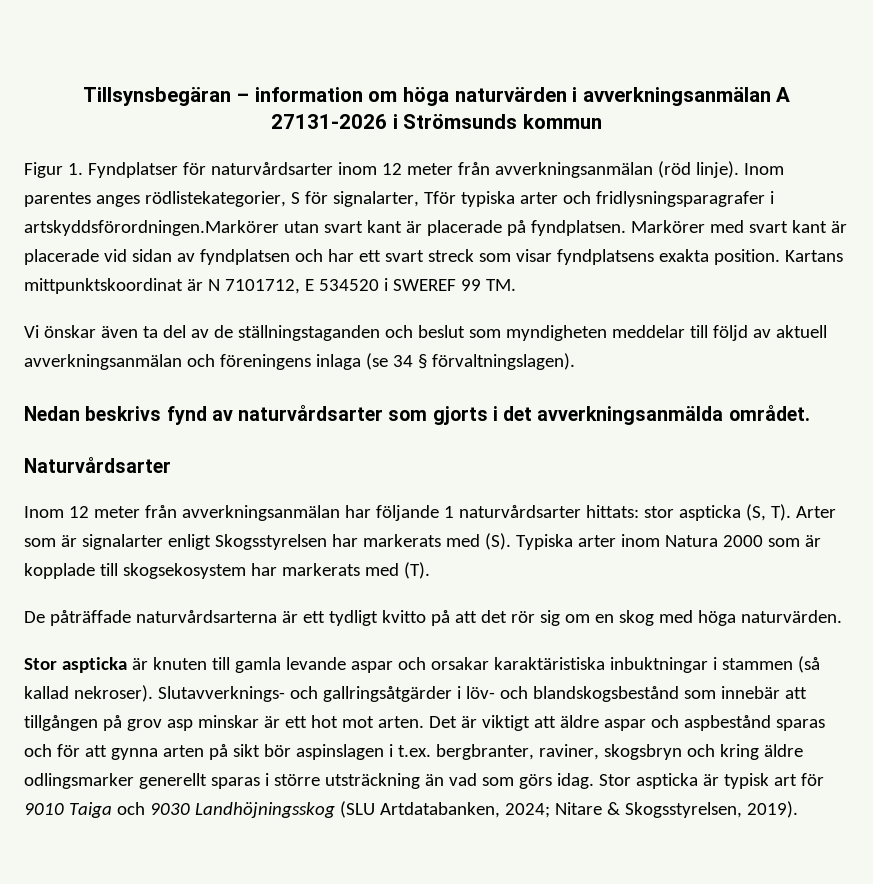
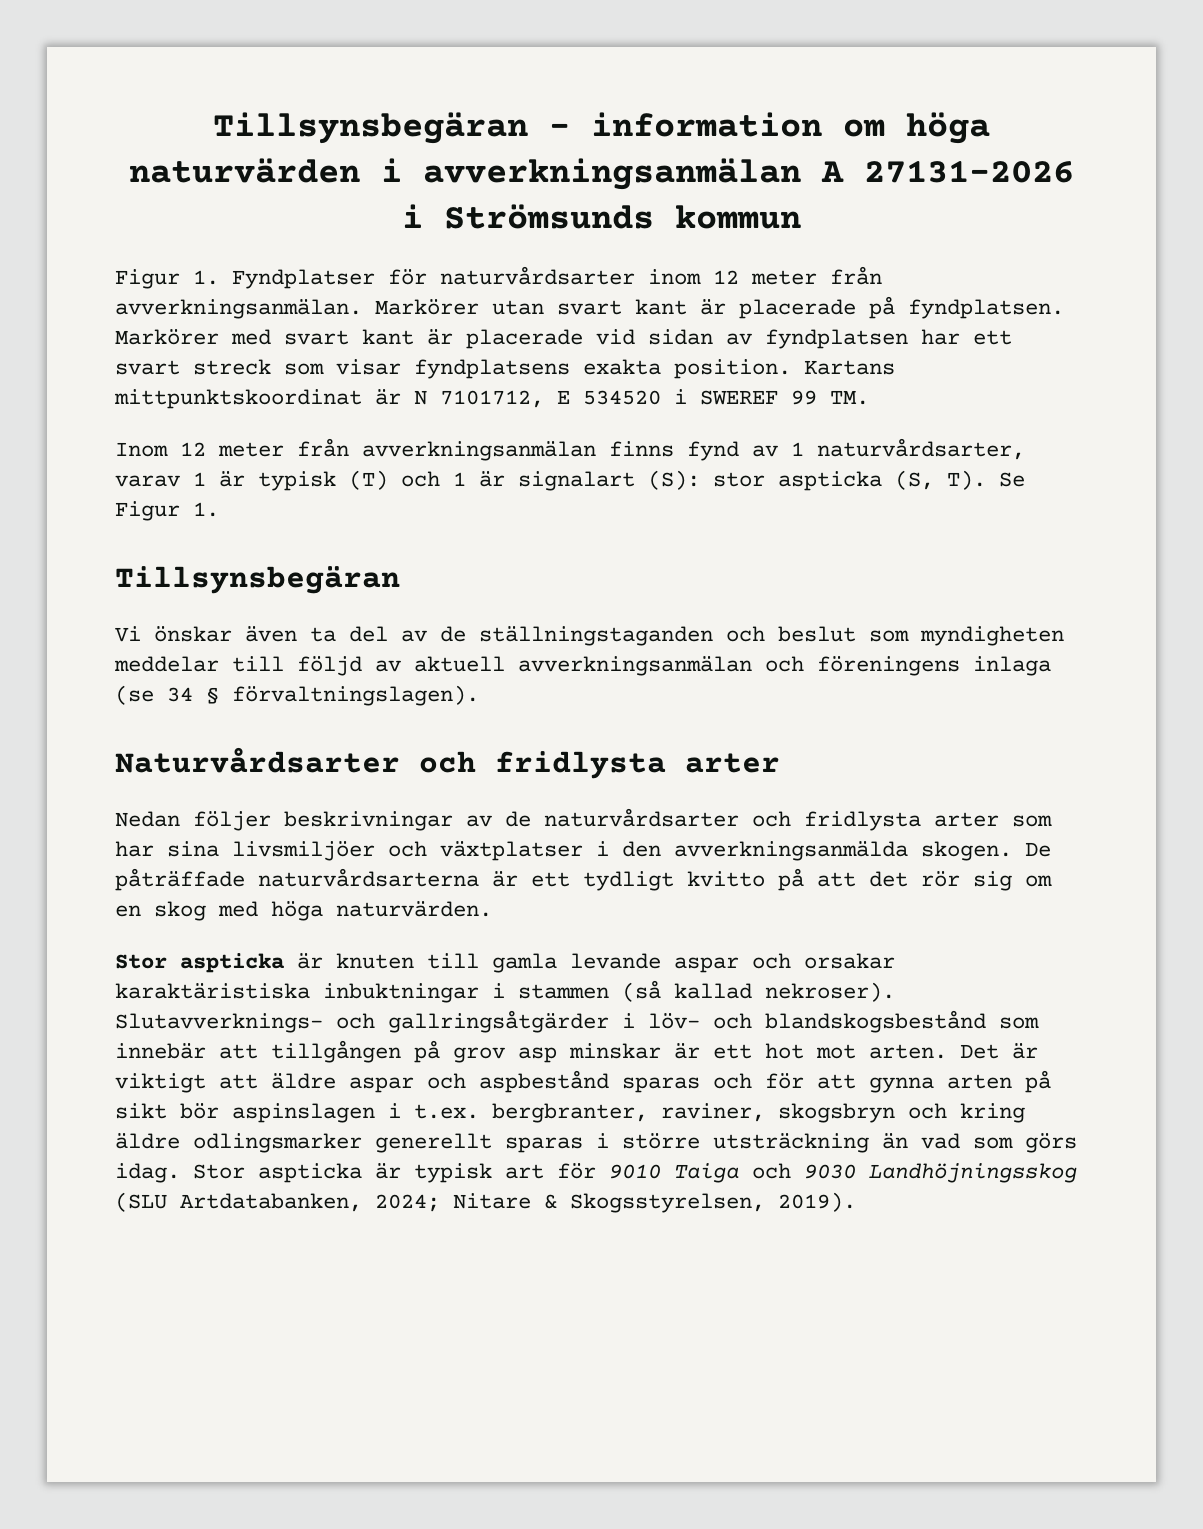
- Figur 1. Fyndplatser för naturvårdsarter inom 12 meter från avverkningsanmälan (röd linje). Inom parentes anges rödlistekategorier, S för signalarter, Tför typiska arter och fridlysningsparagrafer i artskyddsförordningen.Markörer utan svart kant är placerade på fyndplatsen.
+ Figur 1. Fyndplatser för naturvårdsarter inom 12 meter från avverkningsanmälan. Markörer utan svart kant är placerade på fyndplatsen.
- Markörer med svart kant är placerade vid sidan av fyndplatsen och har ett svart streck som visar fyndplatsens exakta position.
+ Markörer med svart kant är placerade vid sidan av fyndplatsen har ett svart streck som visar fyndplatsens exakta position.
+ Inom 12 meter från avverkningsanmälan finns fynd av 1 naturvårdsarter, varav 1 är typisk (T) och 1 är signalart (S): stor aspticka (S, T). Se Figur 1.
+ Tillsynsbegäran
- Nedan beskrivs fynd av naturvårdsarter som gjorts i det avverkningsanmälda området.
- Naturvårdsarter
- Inom 12 meter från avverkningsanmälan har följande 1 naturvårdsarter hittats: stor aspticka (S, T). Arter som är signalarter enligt Skogsstyrelsen har markerats med (S). Typiska arter inom Natura 2000 som är kopplade till skogsekosystem har markerats med (T).
- De påträffade naturvårdsarterna är ett tydligt kvitto på att det rör sig om en skog med höga naturvärden.
+ Naturvårdsarter och fridlysta arter
+ Nedan följer beskrivningar av de naturvårdsarter och fridlysta arter som har sina livsmiljöer och växtplatser i den avverkningsanmälda skogen. De påträffade naturvårdsarterna är ett tydligt kvitto på att det rör sig om en skog med höga naturvärden.

